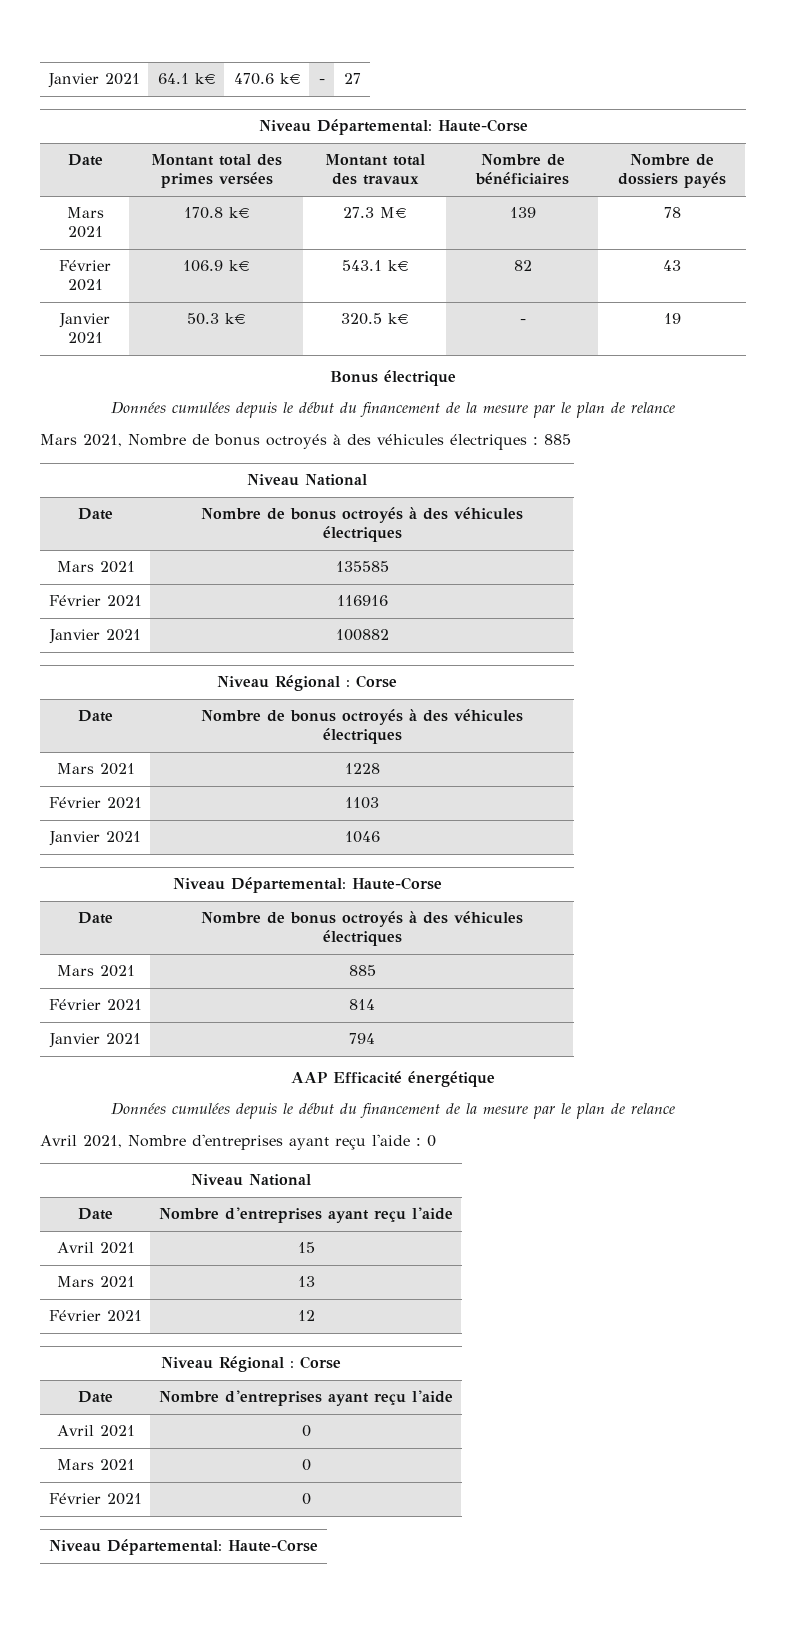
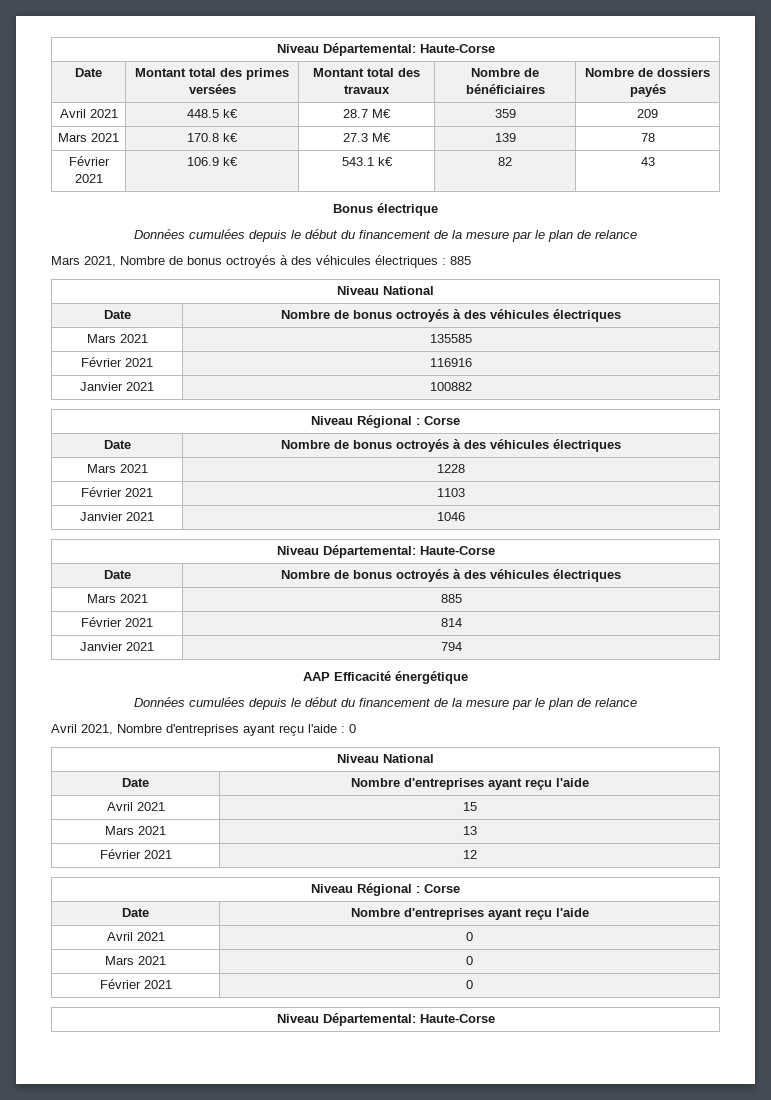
- Janvier 2021 | 64.1 k€ | 470.6 k€ | - | 27
+ Avril 2021 | 448.5 k€ | 28.7 M€ | 359 | 209
- Janvier 2021 | 50.3 k€ | 320.5 k€ | - | 19

